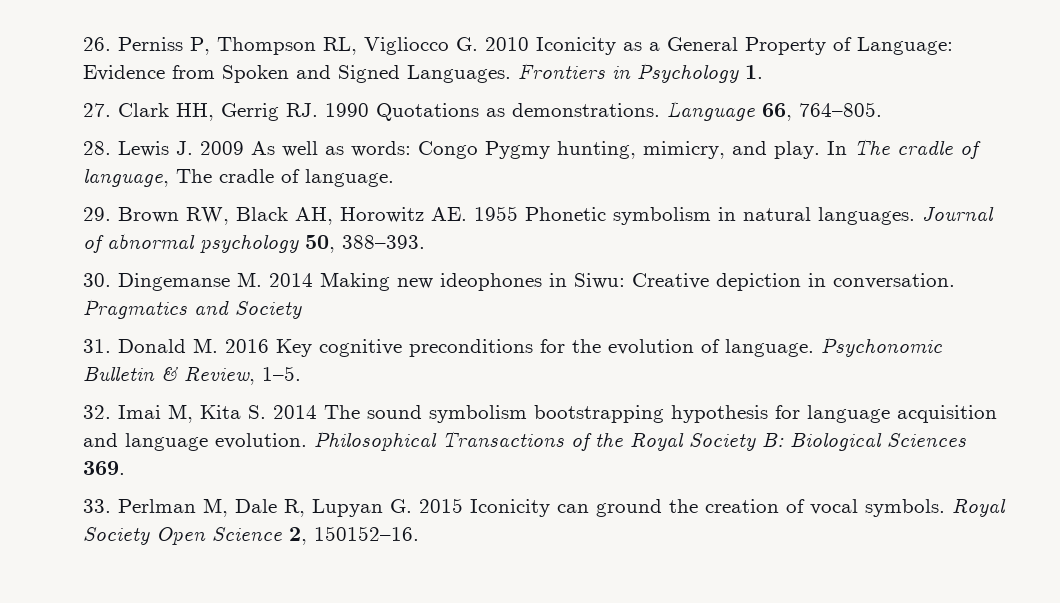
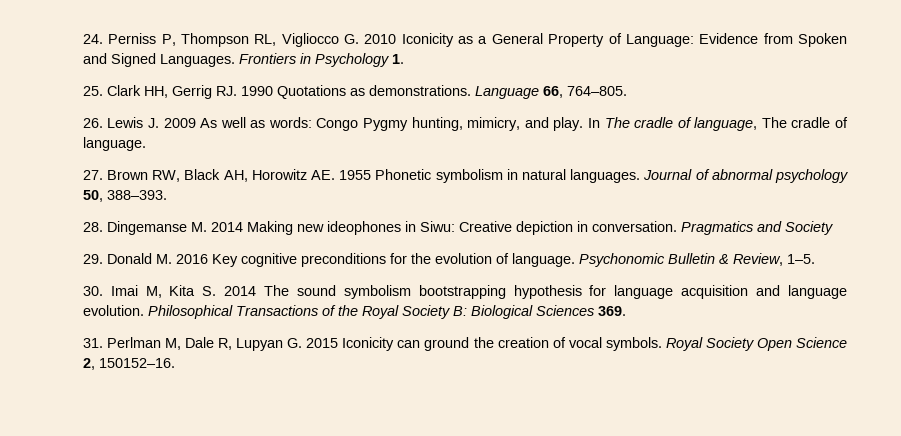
- 26. Perniss P, Thompson RL, Vigliocco G. 2010 Iconicity as a General Property of Language: Evidence from Spoken and Signed Languages.
+ 24. Perniss P, Thompson RL, Vigliocco G. 2010 Iconicity as a General Property of Language: Evidence from Spoken and Signed Languages.
- 27. Clark HH, Gerrig RJ. 1990 Quotations as demonstrations.
+ 25. Clark HH, Gerrig RJ. 1990 Quotations as demonstrations.
- 28. Lewis J. 2009 As well as words: Congo Pygmy hunting, mimicry, and play.
+ 26. Lewis J. 2009 As well as words: Congo Pygmy hunting, mimicry, and play.
- 29. Brown RW, Black AH, Horowitz AE. 1955 Phonetic symbolism in natural languages.
+ 27. Brown RW, Black AH, Horowitz AE. 1955 Phonetic symbolism in natural languages.
- 30. Dingemanse M. 2014 Making new ideophones in Siwu: Creative depiction in conversation.
+ 28. Dingemanse M. 2014 Making new ideophones in Siwu: Creative depiction in conversation.
- 31. Donald M. 2016 Key cognitive preconditions for the evolution of language.
+ 29. Donald M. 2016 Key cognitive preconditions for the evolution of language.
- 32. Imai M, Kita S. 2014 The sound symbolism bootstrapping hypothesis for language acquisition and language evolution.
+ 30. Imai M, Kita S. 2014 The sound symbolism bootstrapping hypothesis for language acquisition and language evolution.
- 33. Perlman M, Dale R, Lupyan G. 2015 Iconicity can ground the creation of vocal symbols.
+ 31. Perlman M, Dale R, Lupyan G. 2015 Iconicity can ground the creation of vocal symbols.

